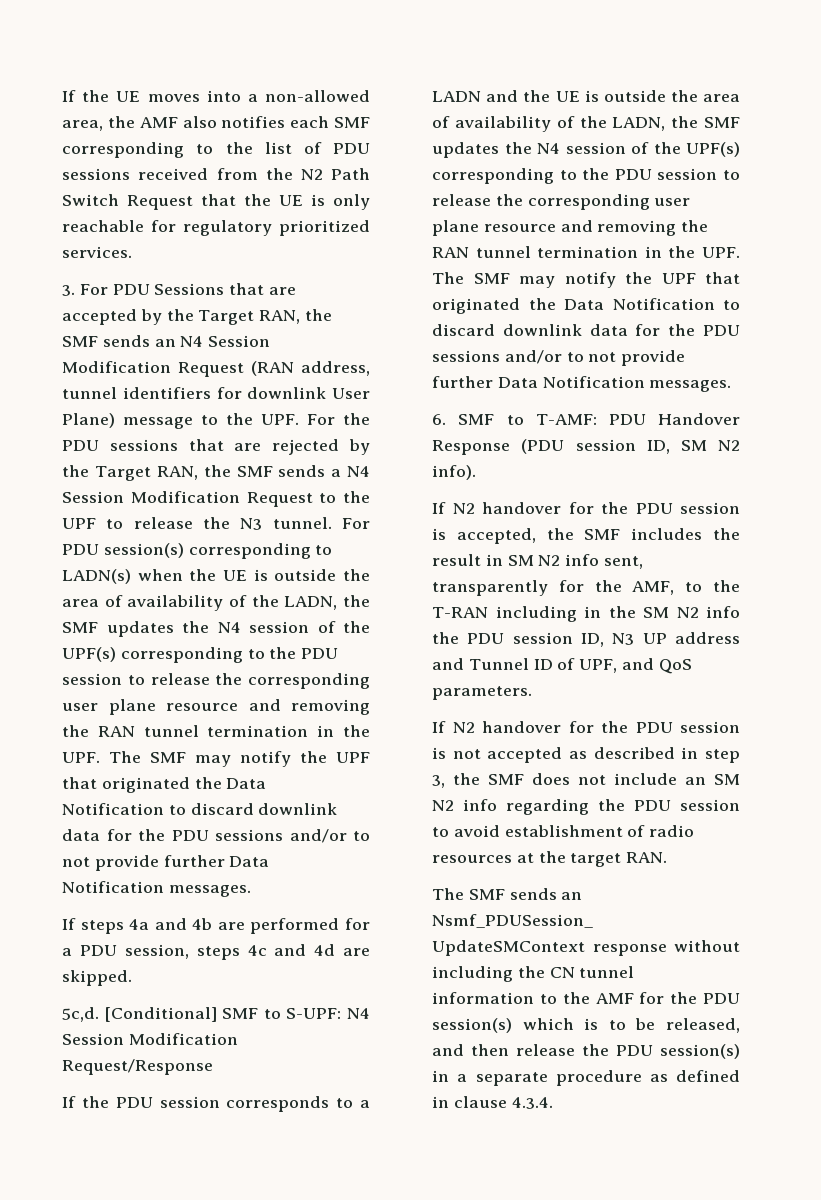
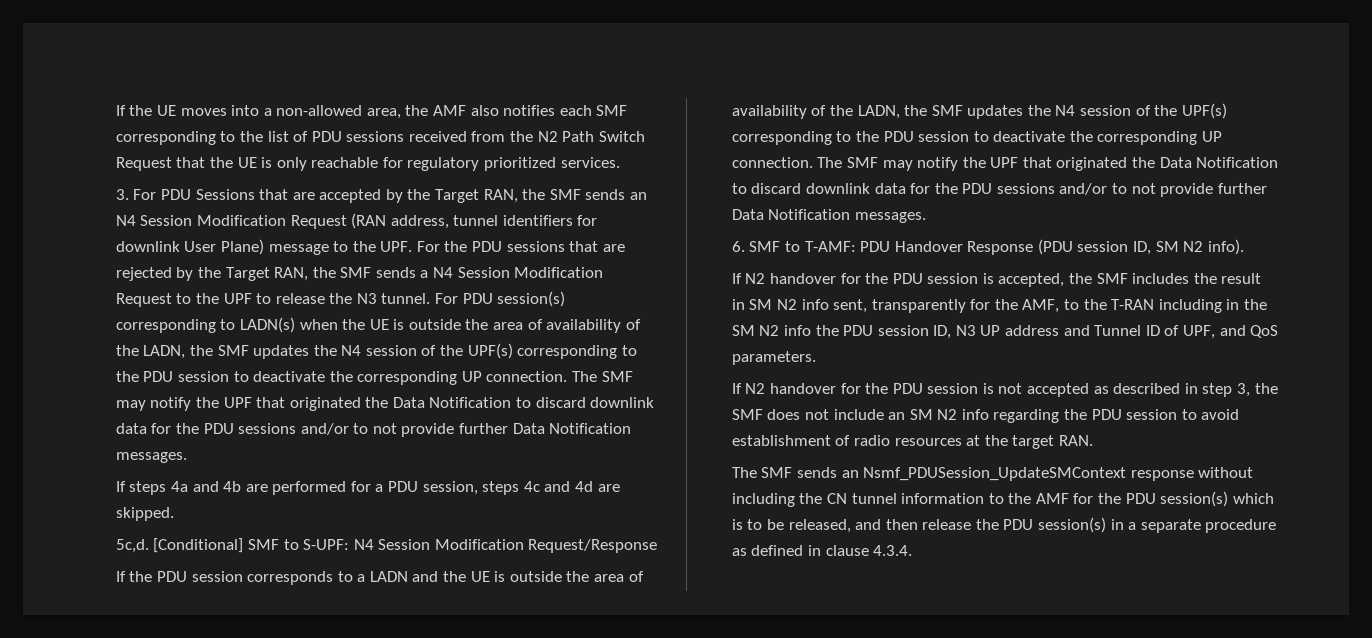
- For PDU session(s) corresponding to LADN(s) when the UE is outside the area of availability of the LADN, the SMF updates the N4 session of the UPF(s) corresponding to the PDU session to release the corresponding user plane resource and removing the RAN tunnel termination in the UPF. The SMF may notify the UPF that originated the Data Notification to discard downlink data for the PDU sessions and/or to not provide further Data Notification messages.
+ For PDU session(s) corresponding to LADN(s) when the UE is outside the area of availability of the LADN, the SMF updates the N4 session of the UPF(s) corresponding to the PDU session to deactivate the corresponding UP connection. The SMF may notify the UPF that originated the Data Notification to discard downlink data for the PDU sessions and/or to not provide further Data Notification messages.
- If the PDU session corresponds to a LADN and the UE is outside the area of availability of the LADN, the SMF updates the N4 session of the UPF(s) corresponding to the PDU session to release the corresponding user plane resource and removing the RAN tunnel termination in the UPF. The SMF may notify the UPF that originated the Data Notification to discard downlink data for the PDU sessions and/or to not provide further Data Notification messages.
+ If the PDU session corresponds to a LADN and the UE is outside the area of availability of the LADN, the SMF updates the N4 session of the UPF(s) corresponding to the PDU session to deactivate the corresponding UP connection. The SMF may notify the UPF that originated the Data Notification to discard downlink data for the PDU sessions and/or to not provide further Data Notification messages.

